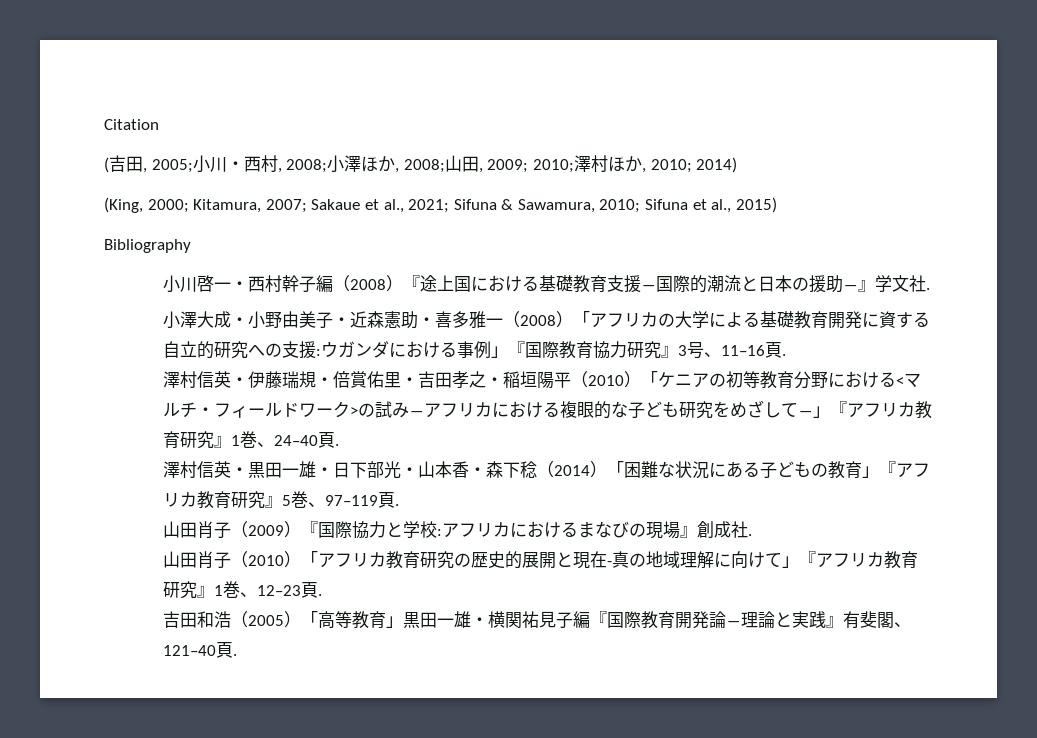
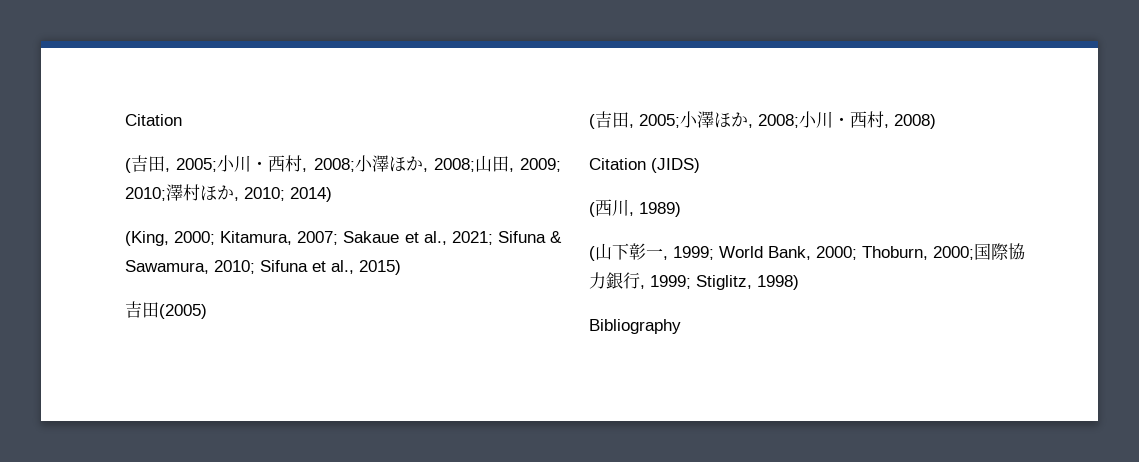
+ 吉田(2005)
+ (吉田, 2005;小澤ほか, 2008;小川・西村, 2008)
+ Citation (JIDS)
+ (西川, 1989)
+ (山下彰一, 1999; World Bank, 2000; Thoburn, 2000;国際協力銀行, 1999; Stiglitz, 1998)
  Bibliography
- 小川啓一・西村幹子編（2008）『途上国における基礎教育支援―国際的潮流と日本の援助―』学文社.
- 小澤大成・小野由美子・近森憲助・喜多雅一（2008）「アフリカの大学による基礎教育開発に資する自立的研究への支援:ウガンダにおける事例」『国際教育協力研究』3号、11–16頁.
- 澤村信英・伊藤瑞規・倍賞佑里・吉田孝之・稲垣陽平（2010）「ケニアの初等教育分野における<マルチ・フィールドワーク>の試み―アフリカにおける複眼的な子ども研究をめざして―」『アフリカ教育研究』1巻、24–40頁.
- 澤村信英・黒田一雄・日下部光・山本香・森下稔（2014）「困難な状況にある子どもの教育」『アフリカ教育研究』5巻、97–119頁.
- 山田肖子（2009）『国際協力と学校:アフリカにおけるまなびの現場』創成社.
- 山田肖子（2010）「アフリカ教育研究の歴史的展開と現在-真の地域理解に向けて」『アフリカ教育研究』1巻、12–23頁.
- 吉田和浩（2005）「高等教育」黒田一雄・横関祐見子編『国際教育開発論―理論と実践』有斐閣、121–40頁.

